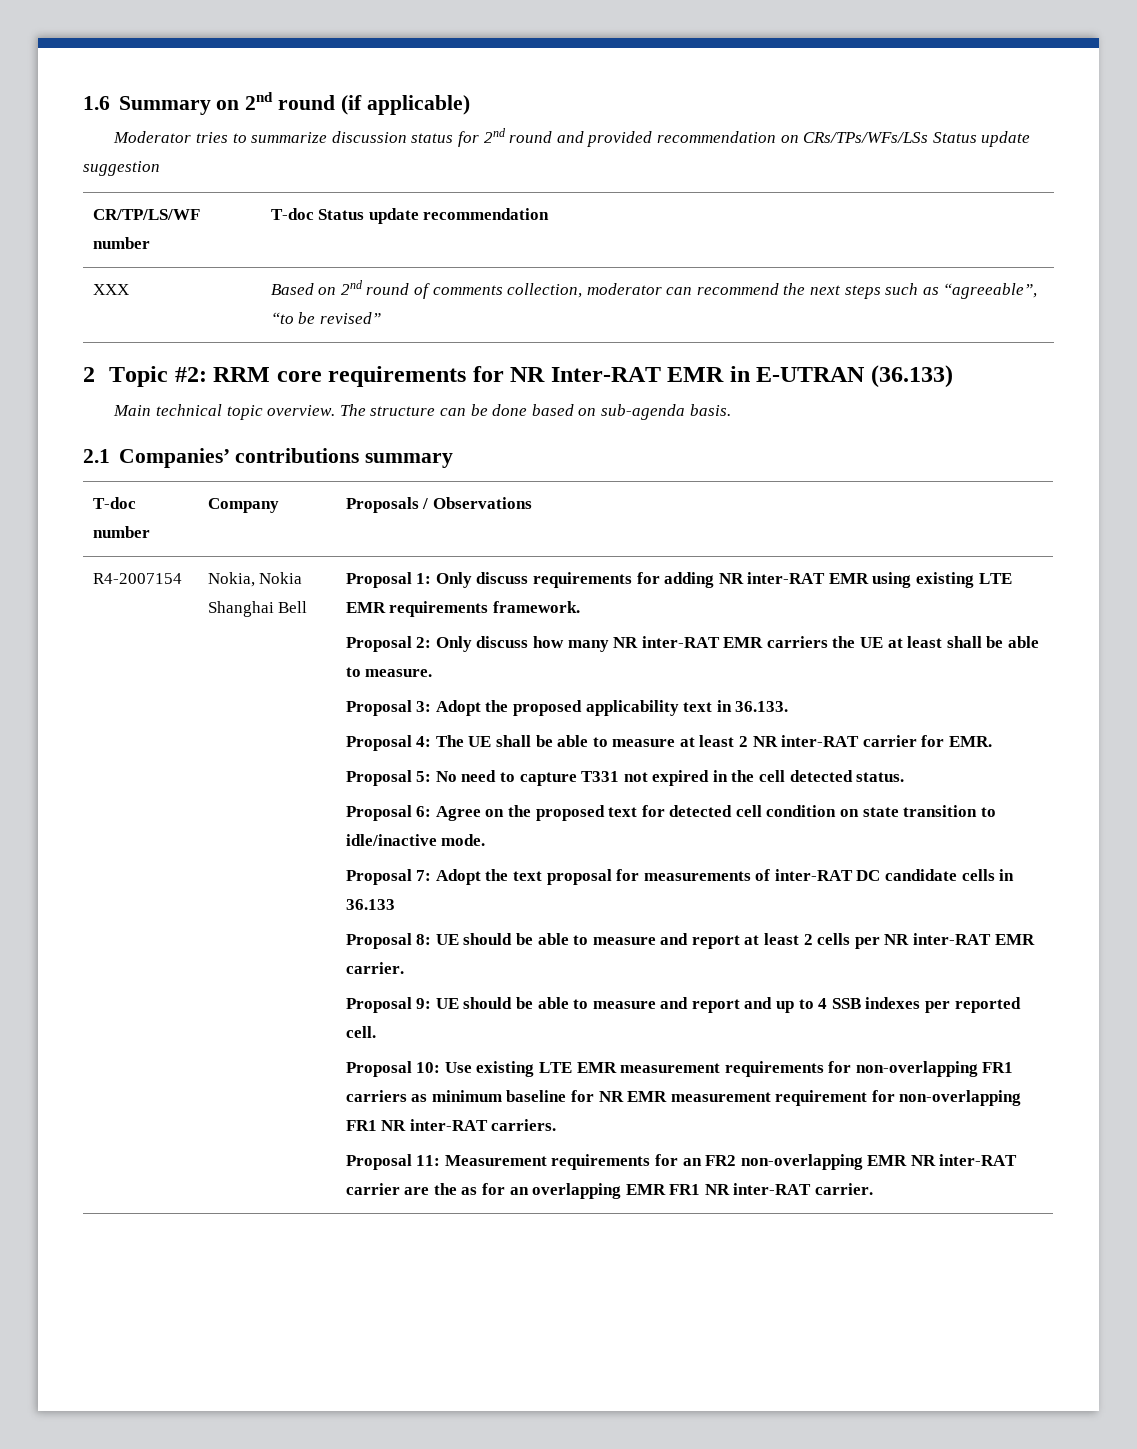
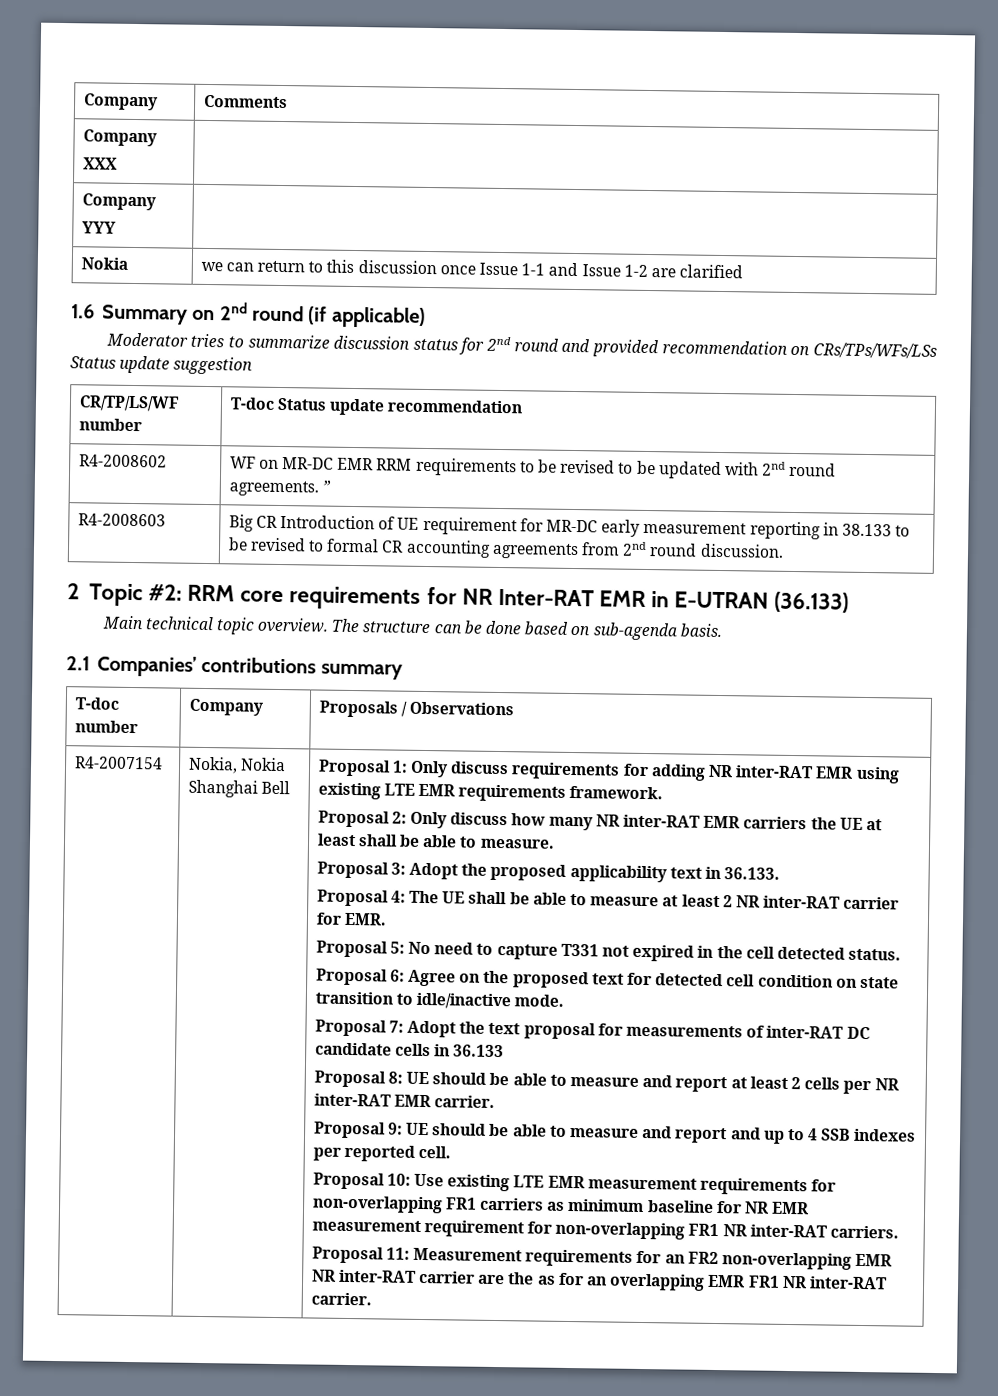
+ Company | Comments
+ Company
+ XXX |
+ Company
+ YYY |
+ Nokia | we can return to this discussion once Issue 1-1 and Issue 1-2 are clarified
- XXX | Based on 2nd round of comments collection, moderator can recommend the next steps such as “agreeable”, “to be revised”
+ R4-2008602 | WF on MR-DC EMR RRM requirements to be revised to be updated with 2nd round agreements. ”
+ R4-2008603 | Big CR Introduction of UE requirement for MR-DC early measurement reporting in 38.133 to be revised to formal CR accounting agreements from 2nd round discussion.

